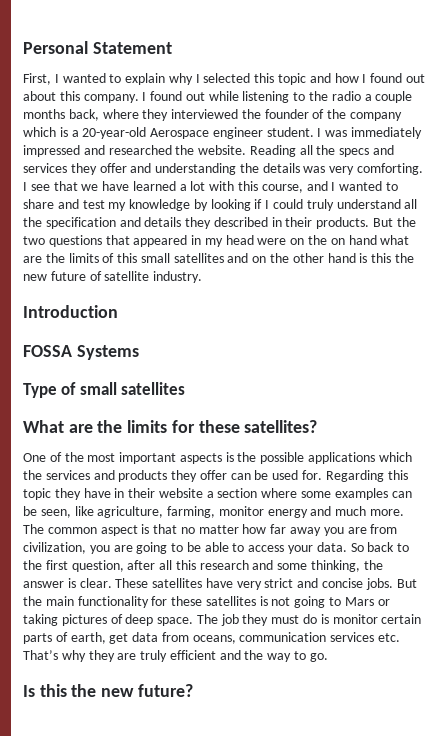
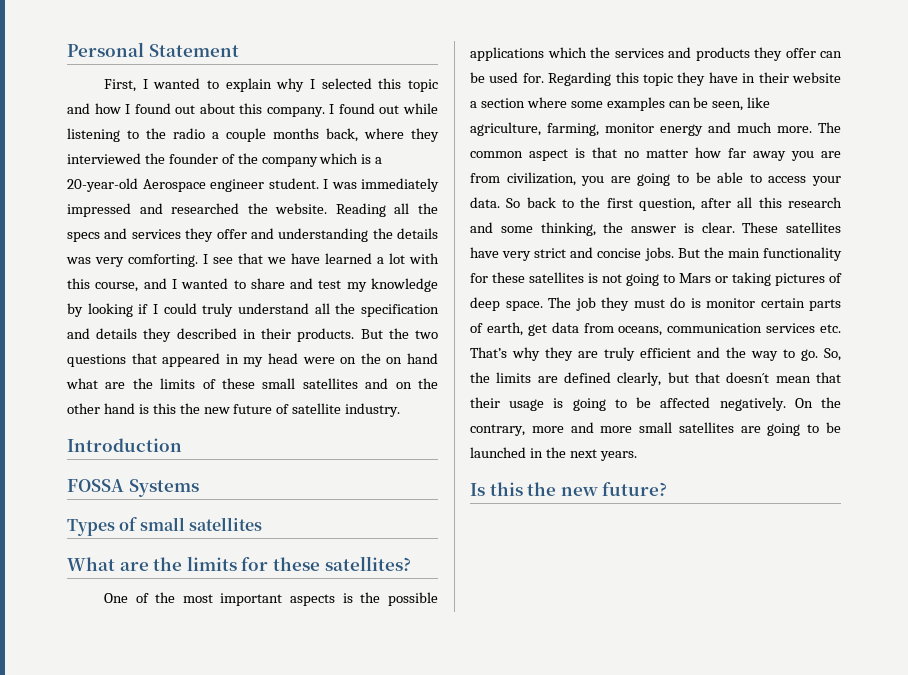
- But the two questions that appeared in my head were on the on hand what are the limits of this small satellites and on the other hand is this the new future of satellite industry.
+ But the two questions that appeared in my head were on the on hand what are the limits of these small satellites and on the other hand is this the new future of satellite industry.
- Type of small satellites
+ Types of small satellites
+ So, the limits are defined clearly, but that doesn´t mean that their usage is going to be affected negatively. On the contrary, more and more small satellites are going to be launched in the next years.

